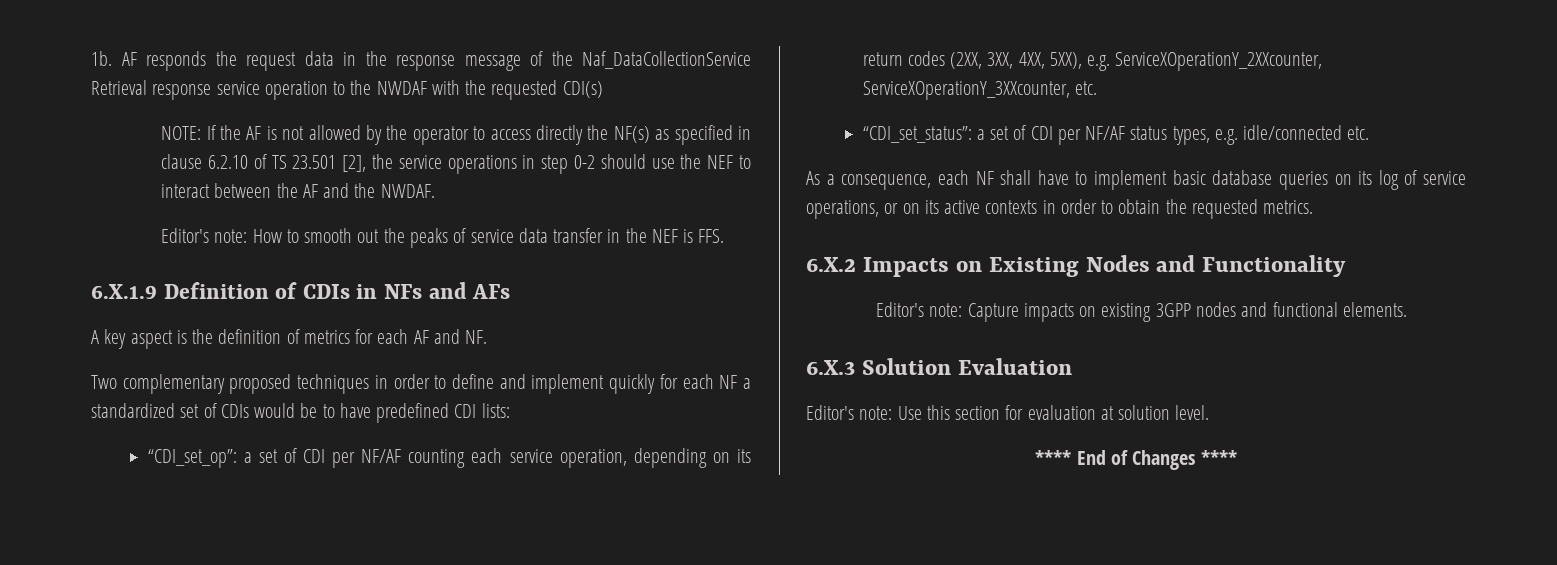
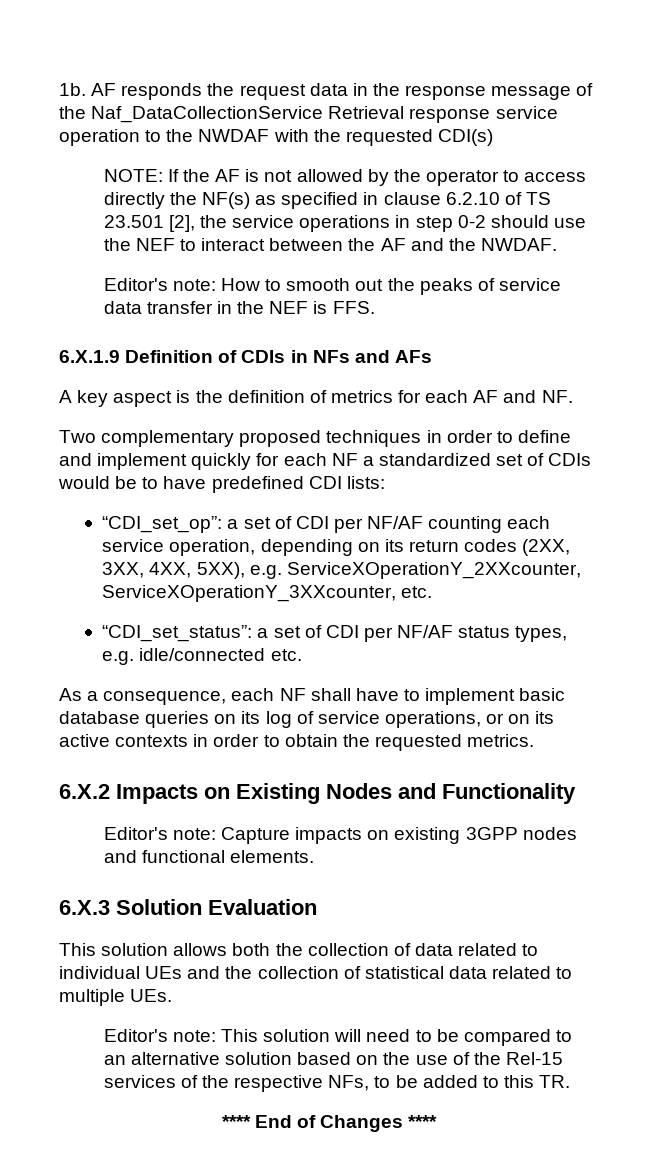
- Editor's note: Use this section for evaluation at solution level.
+ This solution allows both the collection of data related to individual UEs and the collection of statistical data related to multiple UEs.
+ Editor's note: This solution will need to be compared to an alternative solution based on the use of the Rel-15 services of the respective NFs, to be added to this TR.

